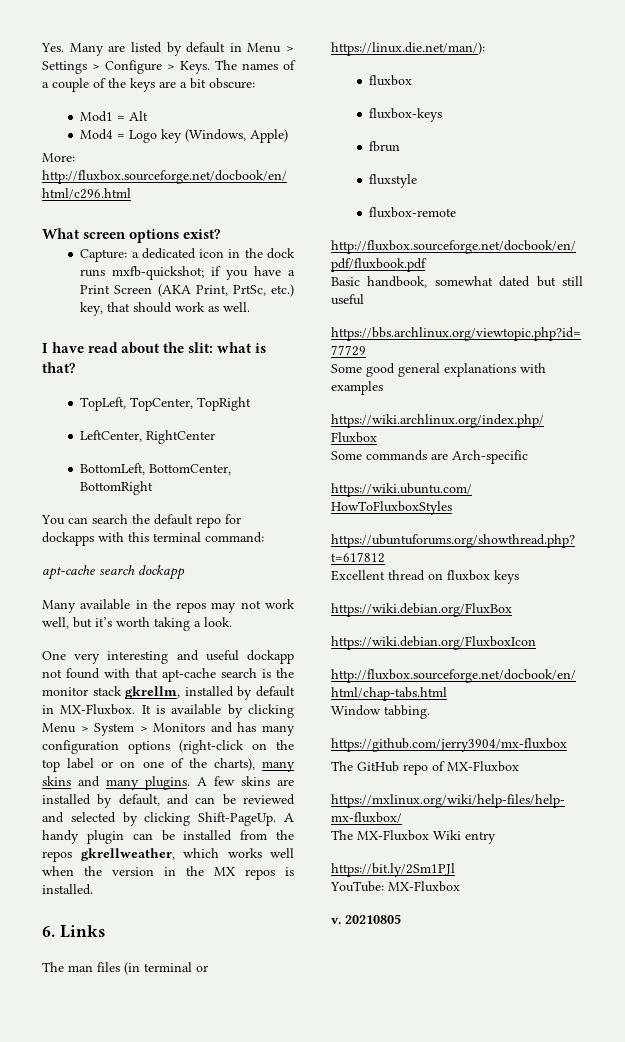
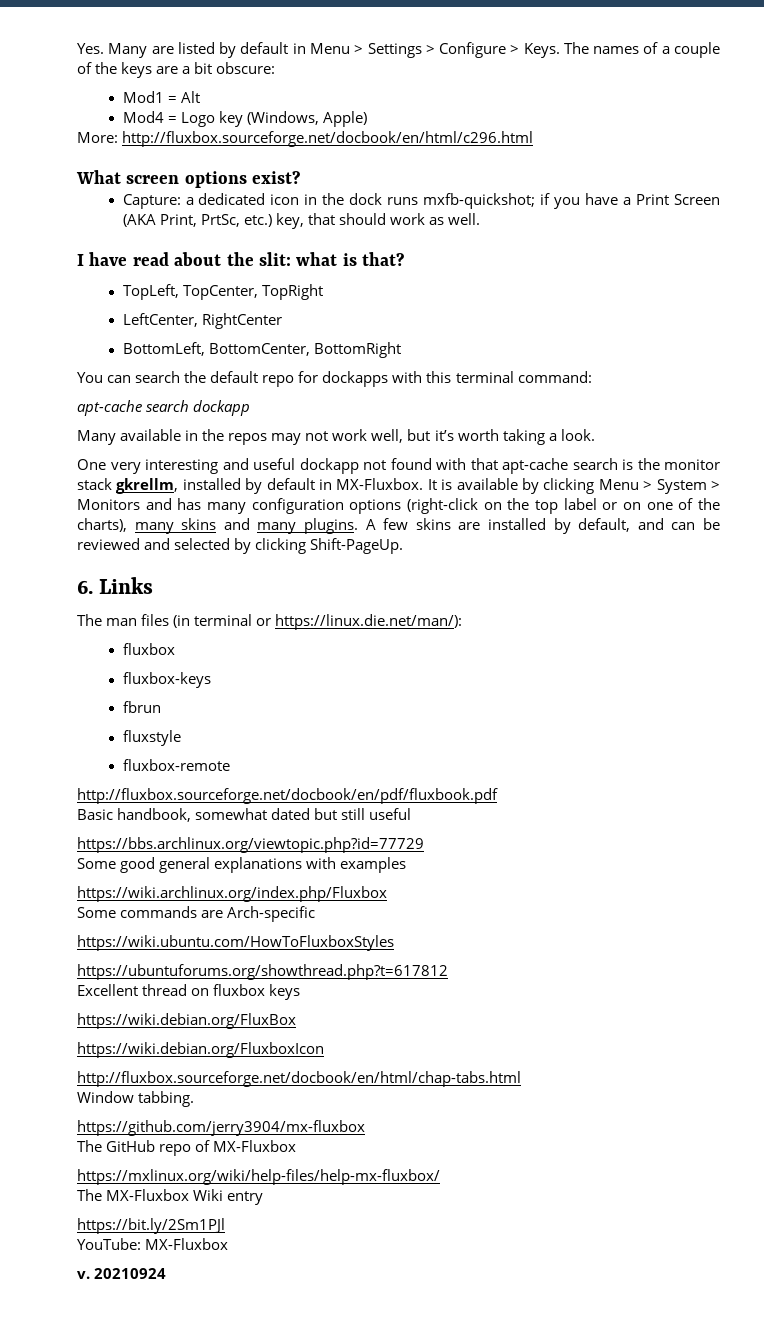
- A handy plugin can be installed from the repos gkrellweather, which works well when the version in the MX repos is installed.
- 20210805
+ 20210924

